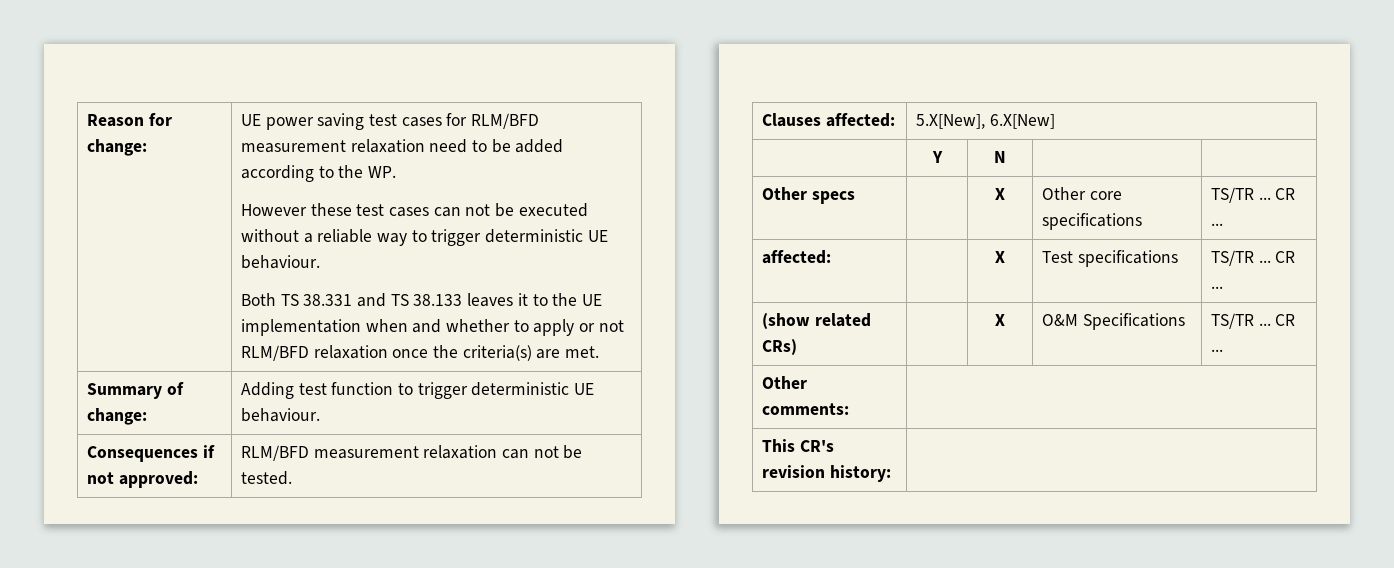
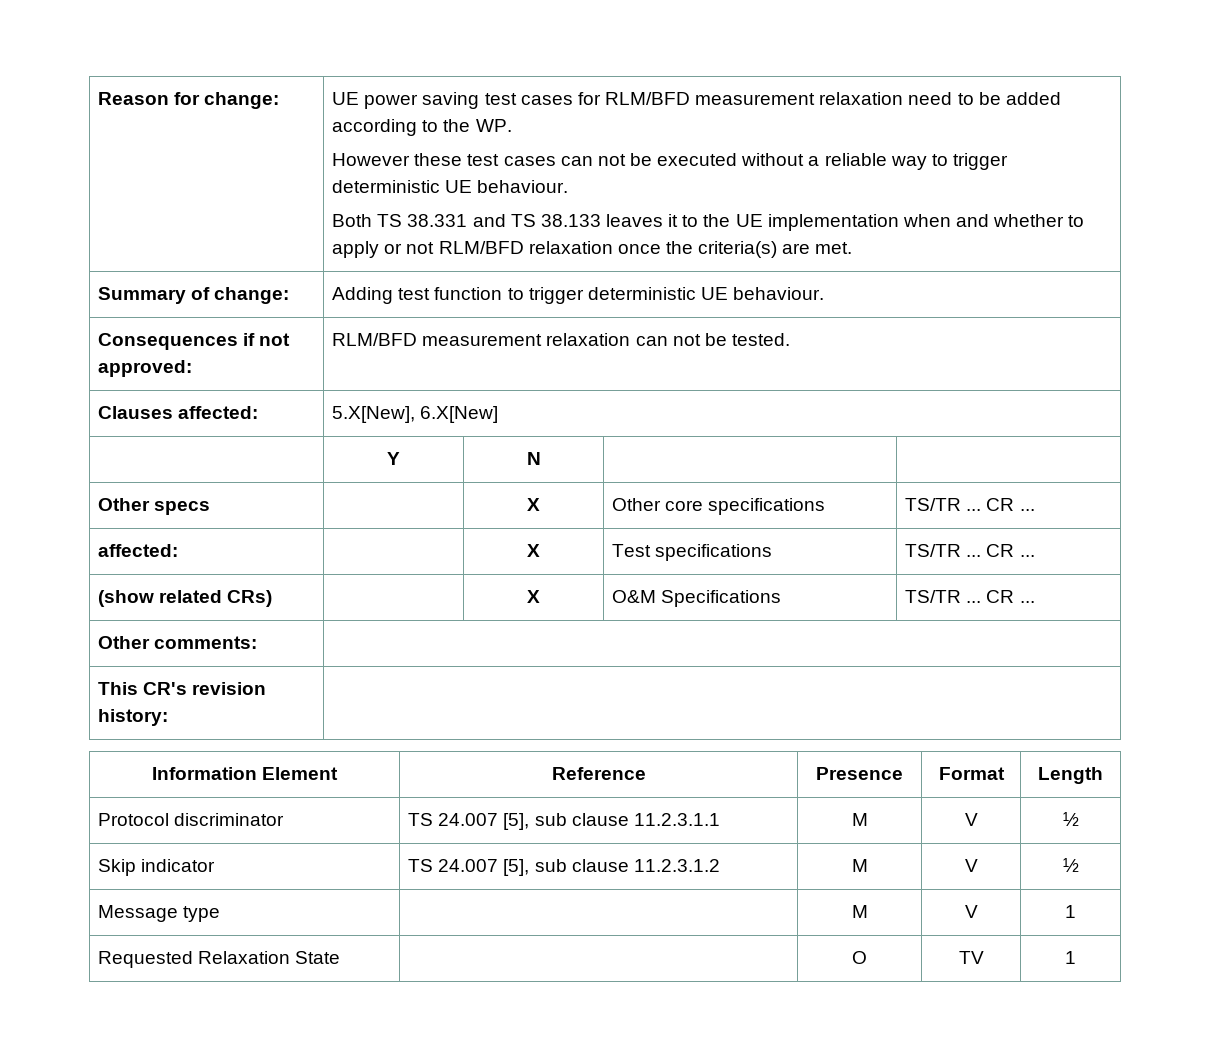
+ Information Element | Reference | Presence | Format | Length
+ Protocol discriminator | TS 24.007 [5], sub clause 11.2.3.1.1 | M | V | ½
+ Skip indicator | TS 24.007 [5], sub clause 11.2.3.1.2 | M | V | ½
+ Message type | | M | V | 1
+ Requested Relaxation State | | O | TV | 1

